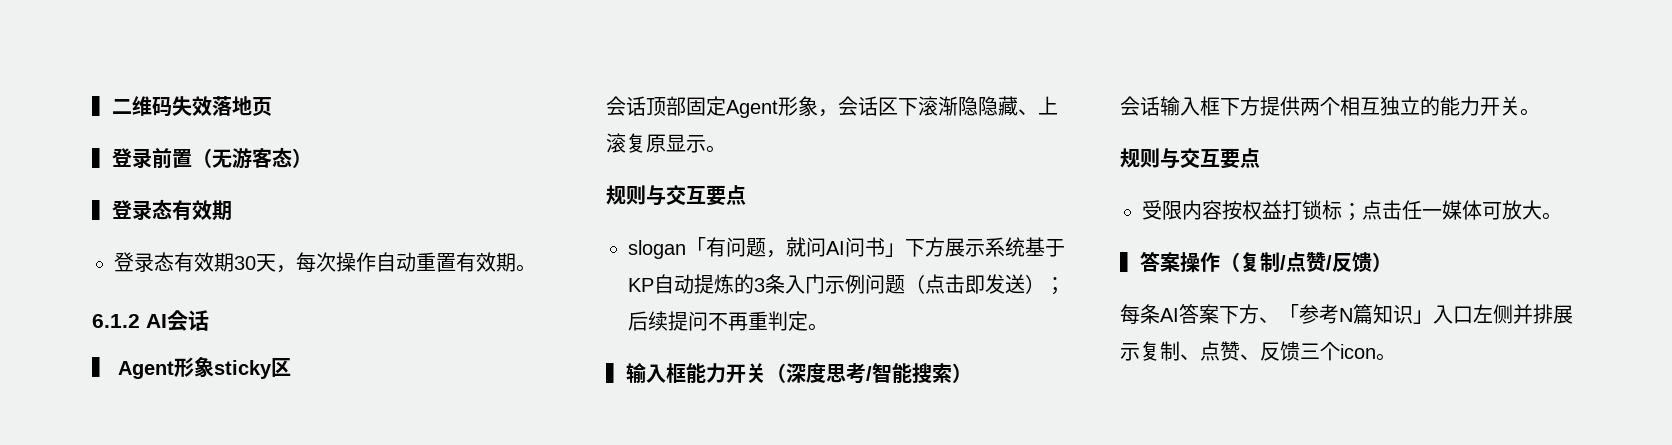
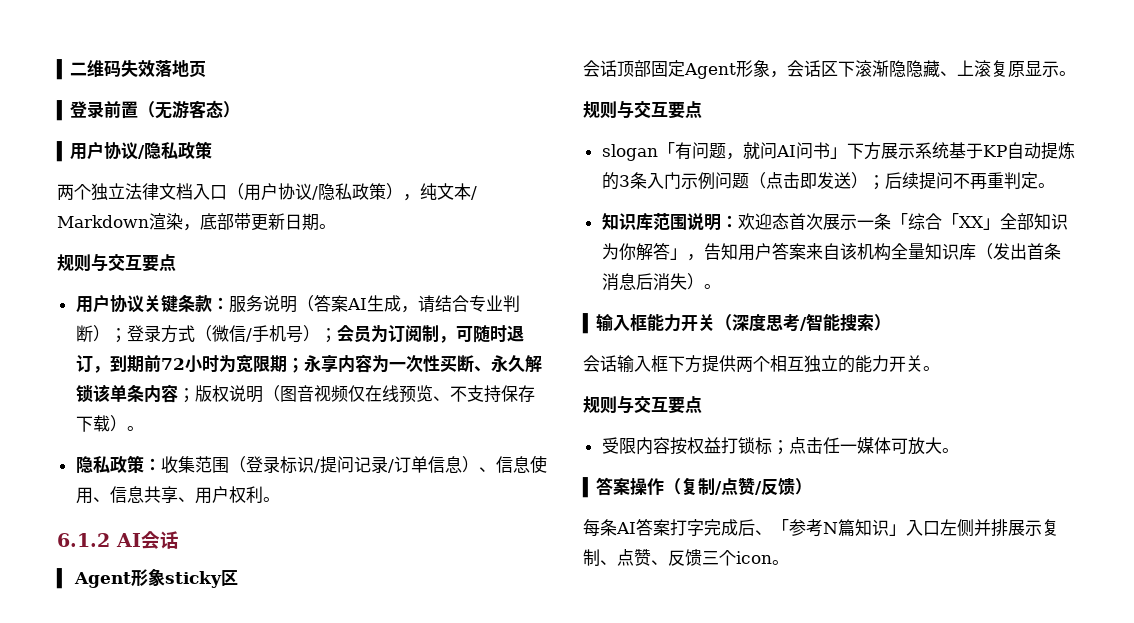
- ▍登录态有效期
- 登录态有效期30天，每次操作自动重置有效期。
+ ▍用户协议/隐私政策
+ 两个独立法律文档入口（用户协议/隐私政策），纯文本/ Markdown渲染，底部带更新日期。
+ 规则与交互要点
+ 用户协议关键条款：服务说明（答案AI生成，请结合专业判断）；登录方式（微信/手机号）；会员为订阅制，可随时退订，到期前72小时为宽限期；永享内容为一次性买断、永久解锁该单条内容；版权说明（图音视频仅在线预览、不支持保存下载）。
+ 隐私政策：收集范围（登录标识/提问记录/订单信息）、信息使用、信息共享、用户权利。
+ 知识库范围说明：欢迎态首次展示一条「综合「XX」全部知识为你解答」，告知用户答案来自该机构全量知识库（发出首条消息后消失）。
- 每条AI答案下方、「参考N篇知识」入口左侧并排展示复制、点赞、反馈三个icon。
+ 每条AI答案打字完成后、「参考N篇知识」入口左侧并排展示复制、点赞、反馈三个icon。

